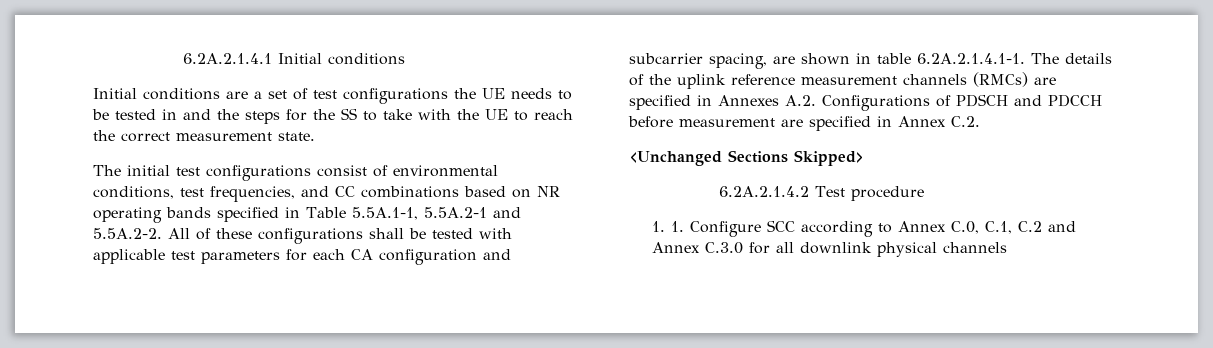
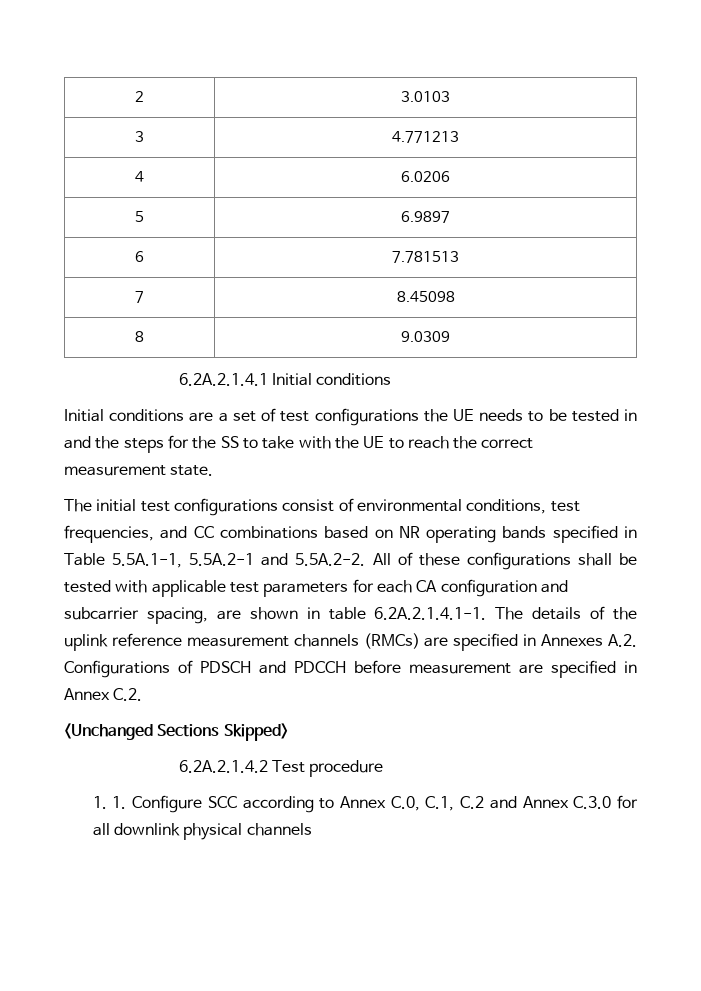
+ 2 | 3.0103
+ 3 | 4.771213
+ 4 | 6.0206
+ 5 | 6.9897
+ 6 | 7.781513
+ 7 | 8.45098
+ 8 | 9.0309

